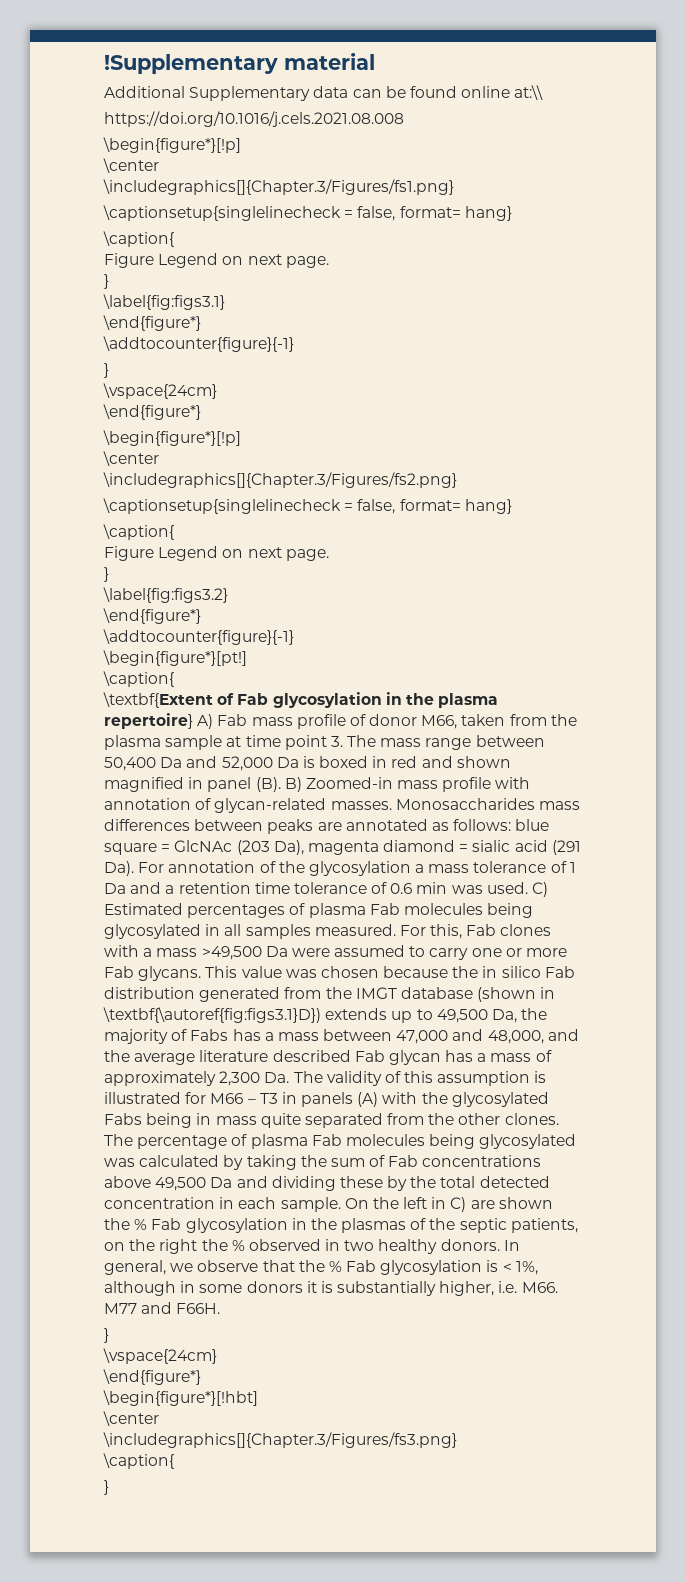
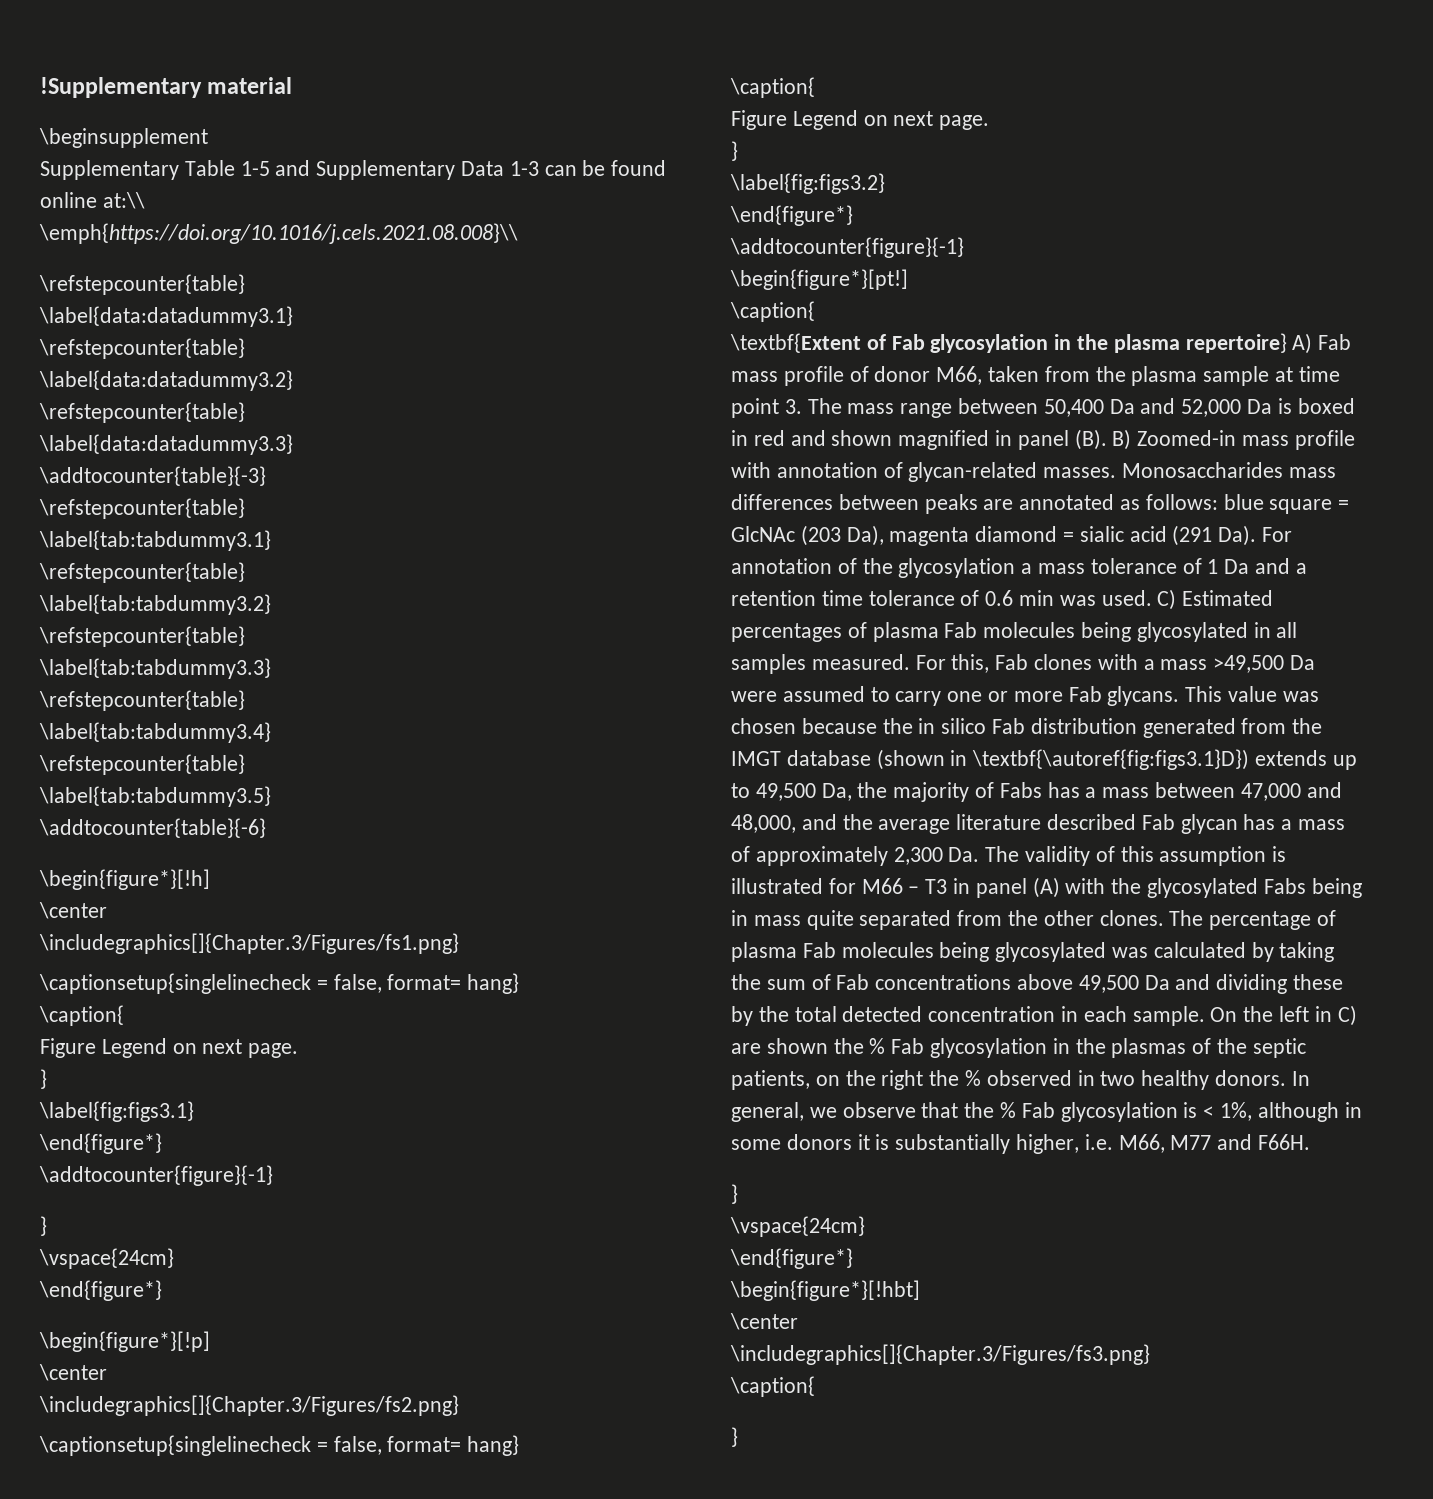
- Additional Supplementary data can be found online at:\\
+ \beginsupplement
+ Supplementary Table 1-5 and Supplementary Data 1-3 can be found online at:\\
- https://doi.org/10.1016/j.cels.2021.08.008
- \begin{figure*}[!p]
+ \emph{https://doi.org/10.1016/j.cels.2021.08.008}\\
+ \refstepcounter{table}
+ \label{data:datadummy3.1}
+ \refstepcounter{table}
+ \label{data:datadummy3.2}
+ \refstepcounter{table}
+ \label{data:datadummy3.3}
+ \addtocounter{table}{-3}
+ \refstepcounter{table}
+ \label{tab:tabdummy3.1}
+ \refstepcounter{table}
+ \label{tab:tabdummy3.2}
+ \refstepcounter{table}
+ \label{tab:tabdummy3.3}
+ \refstepcounter{table}
+ \label{tab:tabdummy3.4}
+ \refstepcounter{table}
+ \label{tab:tabdummy3.5}
+ \addtocounter{table}{-6}
+ \begin{figure*}[!h]
- This value was chosen because the in silico Fab distribution generated from the IMGT database (shown in \textbf{\autoref{fig:figs3.1}D}) extends up to 49,500 Da, the majority of Fabs has a mass between 47,000 and 48,000, and the average literature described Fab glycan has a mass of approximately 2,300 Da. The validity of this assumption is illustrated for M66 – T3 in panels (A) with the glycosylated Fabs being in mass quite separated from the other clones.
+ This value was chosen because the in silico Fab distribution generated from the IMGT database (shown in \textbf{\autoref{fig:figs3.1}D}) extends up to 49,500 Da, the majority of Fabs has a mass between 47,000 and 48,000, and the average literature described Fab glycan has a mass of approximately 2,300 Da. The validity of this assumption is illustrated for M66 – T3 in panel (A) with the glycosylated Fabs being in mass quite separated from the other clones.
- In general, we observe that the % Fab glycosylation is < 1%, although in some donors it is substantially higher, i.e. M66. M77 and F66H.
+ In general, we observe that the % Fab glycosylation is < 1%, although in some donors it is substantially higher, i.e. M66, M77 and F66H.

